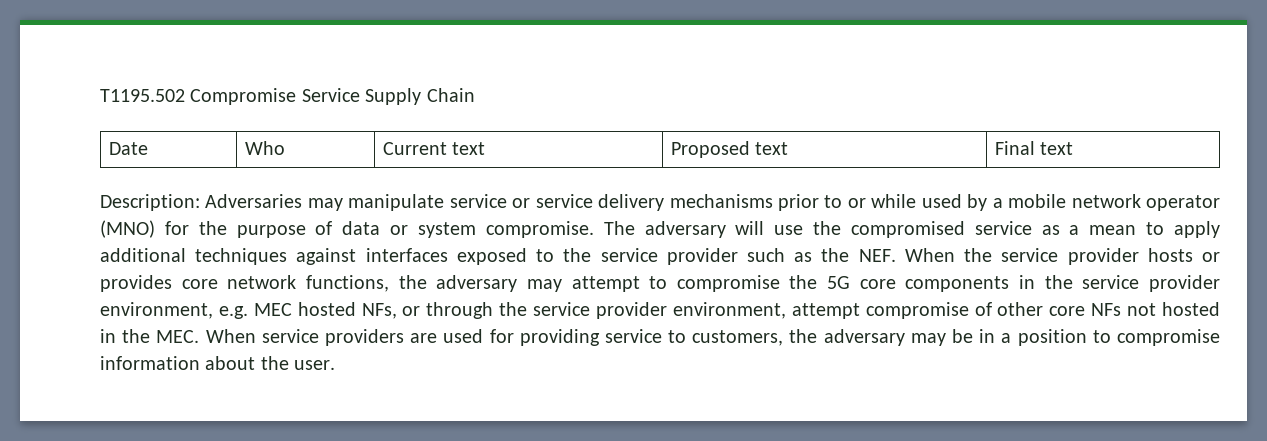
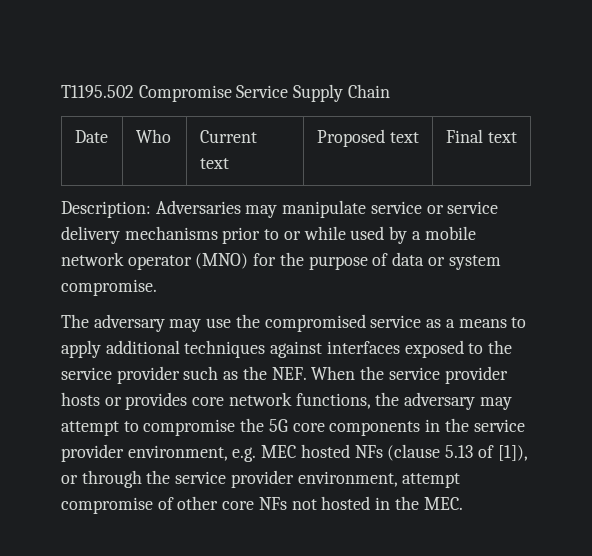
- Adversaries may manipulate service or service delivery mechanisms prior to or while used by a mobile network operator (MNO) for the purpose of data or system compromise. The adversary will use the compromised service as a mean to apply additional techniques against interfaces exposed to the service provider such as the NEF. When the service provider hosts or provides core network functions, the adversary may attempt to compromise the 5G core components in the service provider environment, e.g. MEC hosted NFs, or through the service provider environment, attempt compromise of other core NFs not hosted in the MEC. When service providers are used for providing service to customers, the adversary may be in a position to compromise information about the user.
+ Adversaries may manipulate service or service delivery mechanisms prior to or while used by a mobile network operator (MNO) for the purpose of data or system compromise.
+ The adversary may use the compromised service as a means to apply additional techniques against interfaces exposed to the service provider such as the NEF. When the service provider hosts or provides core network functions, the adversary may attempt to compromise the 5G core components in the service provider environment, e.g. MEC hosted NFs (clause 5.13 of [1]), or through the service provider environment, attempt compromise of other core NFs not hosted in the MEC.

